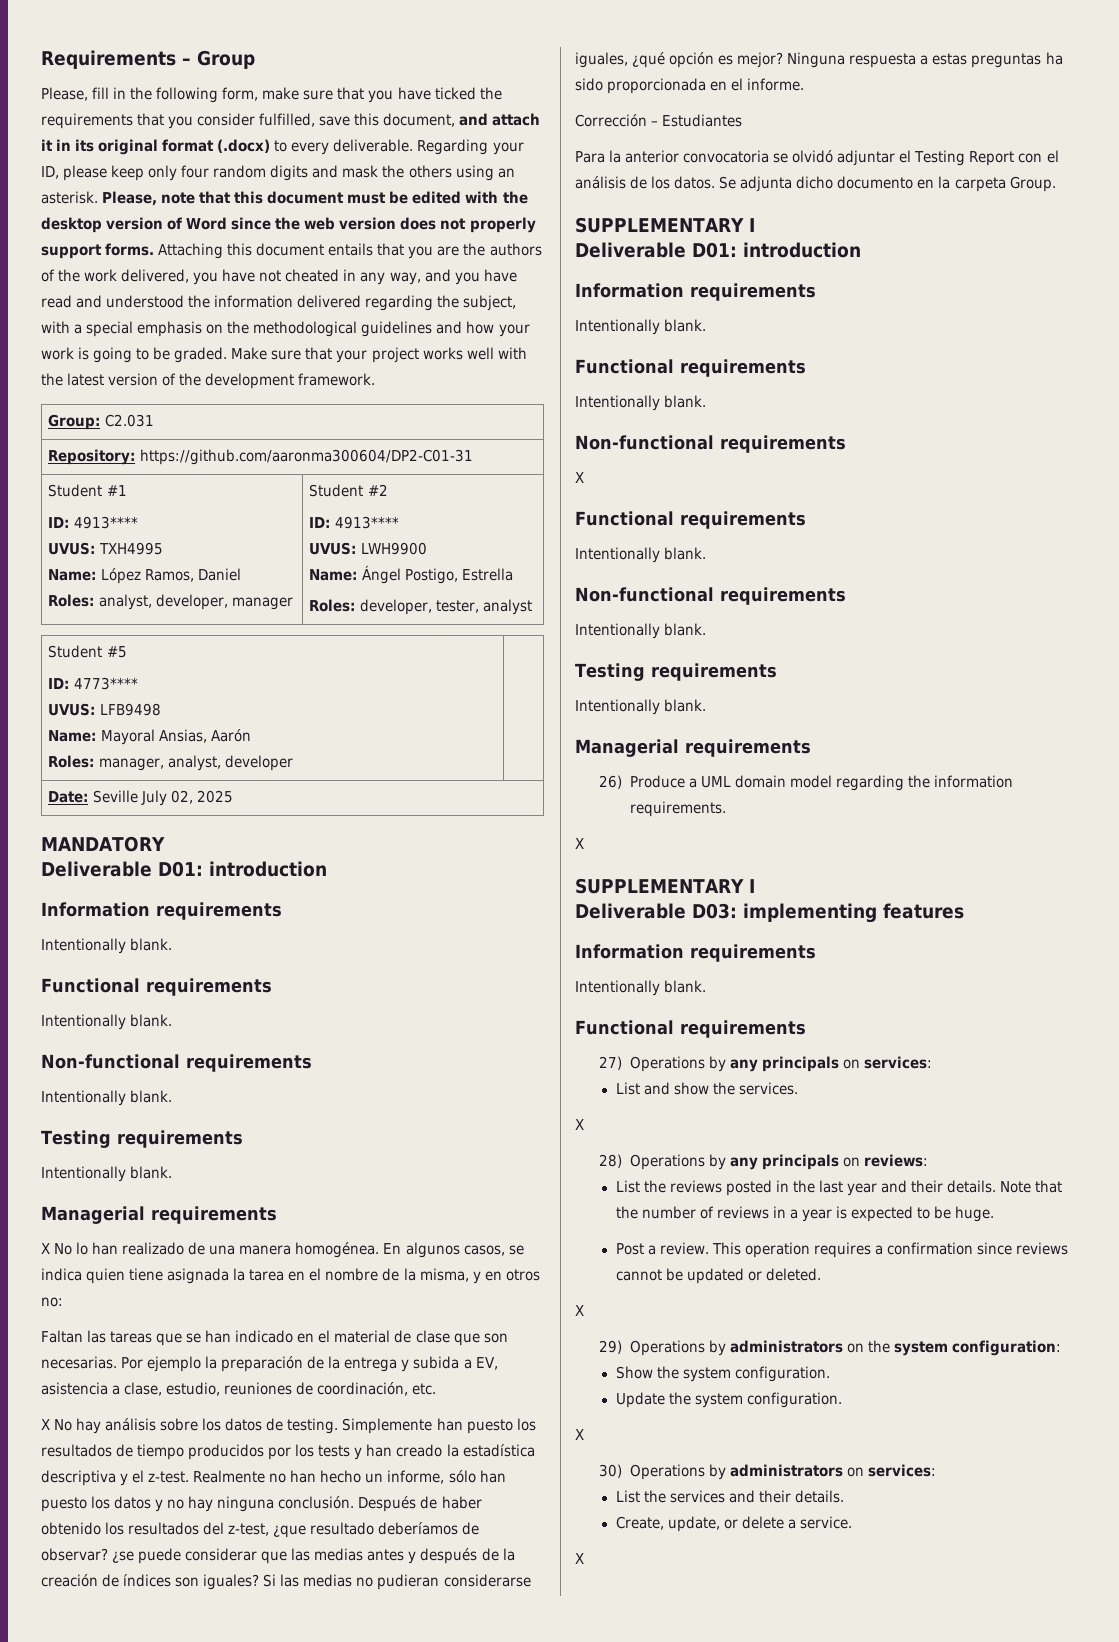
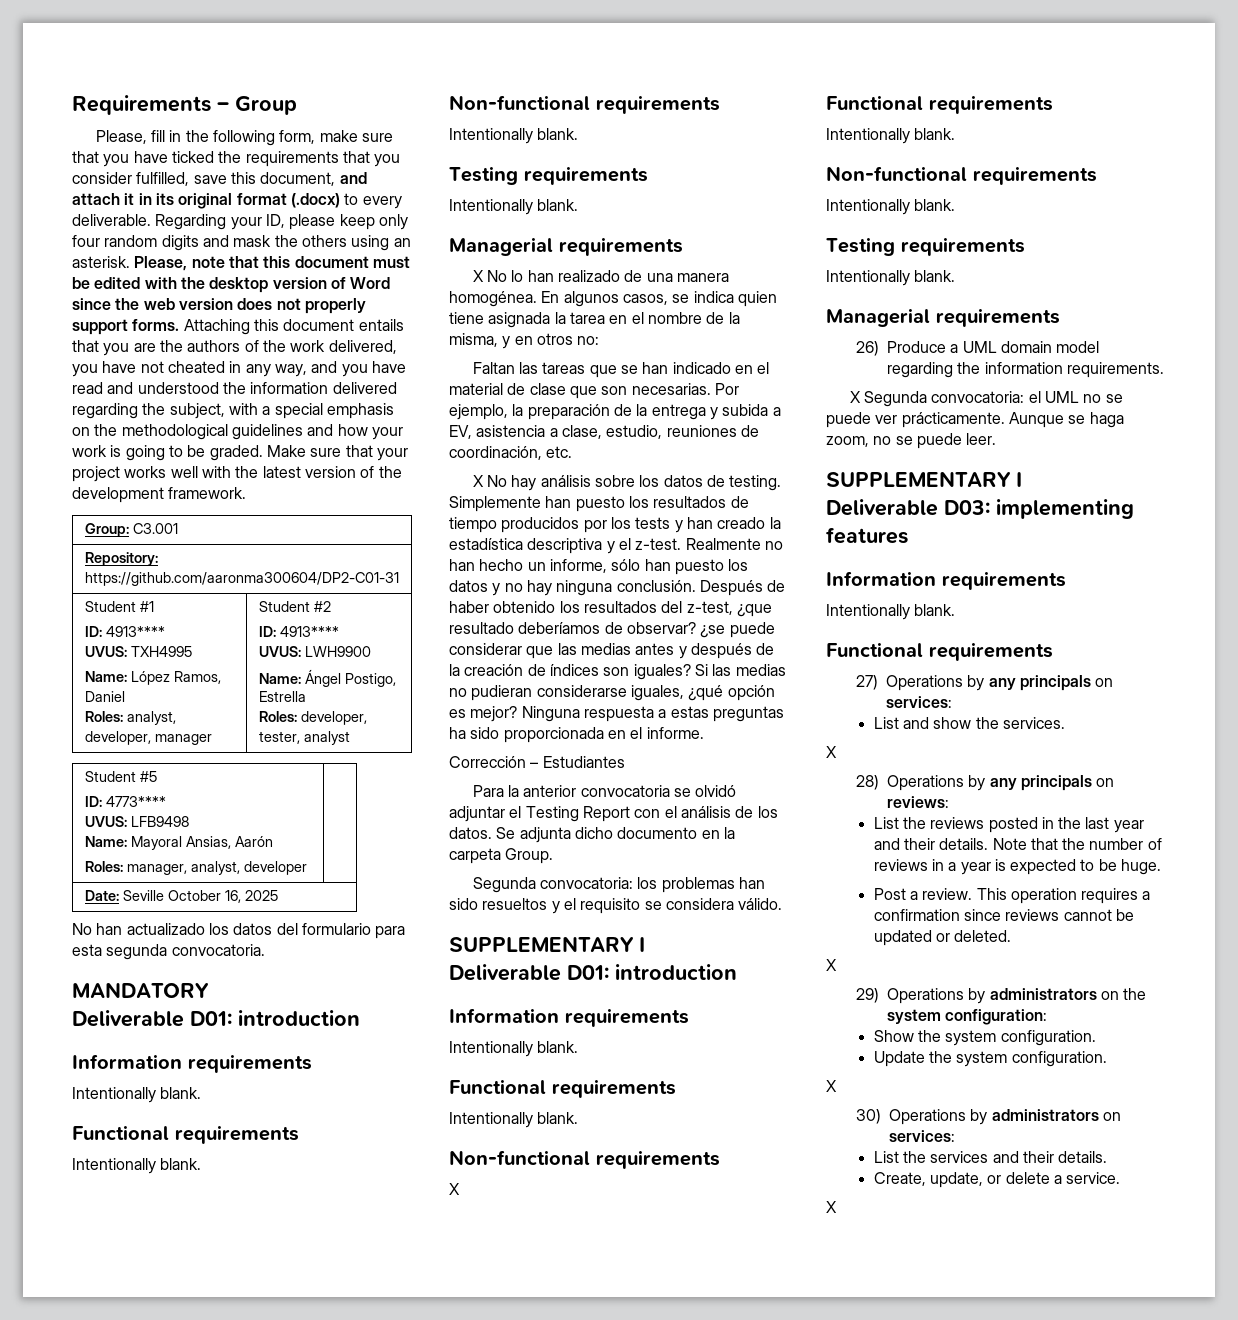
- Group: C2.031
+ Group: C3.001
- Date: Seville July 02, 2025
+ Date: Seville October 16, 2025
+ No han actualizado los datos del formulario para esta segunda convocatoria.
- Por ejemplo la preparación de la entrega y subida a EV, asistencia a clase, estudio, reuniones de coordinación, etc.
+ Por ejemplo, la preparación de la entrega y subida a EV, asistencia a clase, estudio, reuniones de coordinación, etc.
+ Segunda convocatoria: los problemas han sido resueltos y el requisito se considera válido.
  26) Produce a UML domain model regarding the information requirements.
- X
+ X Segunda convocatoria: el UML no se puede ver prácticamente. Aunque se haga zoom, no se puede leer.

